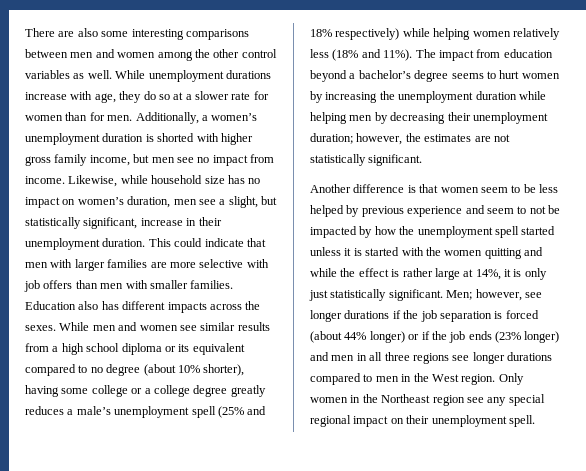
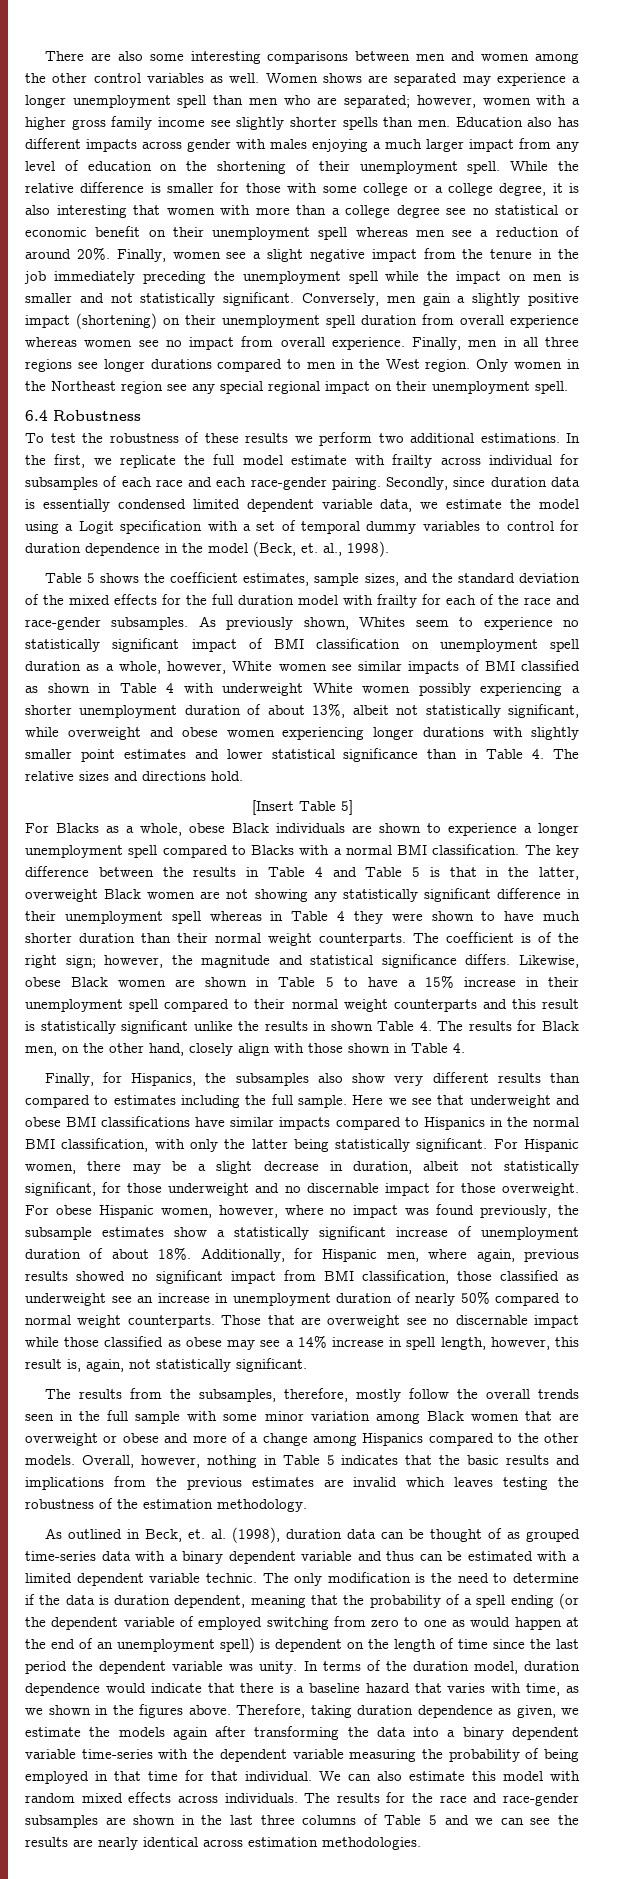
- While unemployment durations increase with age, they do so at a slower rate for women than for men. Additionally, a women’s unemployment duration is shorted with higher gross family income, but men see no impact from income. Likewise, while household size has no impact on women’s duration, men see a slight, but statistically significant, increase in their unemployment duration. This could indicate that men with larger families are more selective with job offers than men with smaller families.
+ Women shows are separated may experience a longer unemployment spell than men who are separated; however, women with a higher gross family income see slightly shorter spells than men.
- Education also has different impacts across the sexes. While men and women see similar results from a high school diploma or its equivalent compared to no degree (about 10% shorter), having some college or a college degree greatly reduces a male’s unemployment spell (25% and 18% respectively) while helping women relatively less (18% and 11%). The impact from education beyond a bachelor’s degree seems to hurt women by increasing the unemployment duration while helping men by decreasing their unemployment duration; however, the estimates are not statistically significant.
- Another difference is that women seem to be less helped by previous experience and seem to not be impacted by how the unemployment spell started unless it is started with the women quitting and while the effect is rather large at 14%, it is only just statistically significant. Men; however, see longer durations if the job separation is forced (about 44% longer) or if the job ends (23% longer) and men in all three regions see longer durations compared to men in the West region.
+ Education also has different impacts across gender with males enjoying a much larger impact from any level of education on the shortening of their unemployment spell. While the relative difference is smaller for those with some college or a college degree, it is also interesting that women with more than a college degree see no statistical or economic benefit on their unemployment spell whereas men see a reduction of around 20%. Finally, women see a slight negative impact from the tenure in the job immediately preceding the unemployment spell while the impact on men is smaller and not statistically significant. Conversely, men gain a slightly positive impact (shortening) on their unemployment spell duration from overall experience whereas women see no impact from overall experience. Finally, men in all three regions see longer durations compared to men in the West region.
+ 6.4 Robustness
+ To test the robustness of these results we perform two additional estimations. In the first, we replicate the full model estimate with frailty across individual for subsamples of each race and each race-gender pairing. Secondly, since duration data is essentially condensed limited dependent variable data, we estimate the model using a Logit specification with a set of temporal dummy variables to control for duration dependence in the model (Beck, et. al., 1998).
+ Table 5 shows the coefficient estimates, sample sizes, and the standard deviation of the mixed effects for the full duration model with frailty for each of the race and race-gender subsamples. As previously shown, Whites seem to experience no statistically significant impact of BMI classification on unemployment spell duration as a whole, however, White women see similar impacts of BMI classified as shown in Table 4 with underweight White women possibly experiencing a shorter unemployment duration of about 13%, albeit not statistically significant, while overweight and obese women experiencing longer durations with slightly smaller point estimates and lower statistical significance than in Table 4. The relative sizes and directions hold.
+ [Insert Table 5]
+ For Blacks as a whole, obese Black individuals are shown to experience a longer unemployment spell compared to Blacks with a normal BMI classification. The key difference between the results in Table 4 and Table 5 is that in the latter, overweight Black women are not showing any statistically significant difference in their unemployment spell whereas in Table 4 they were shown to have much shorter duration than their normal weight counterparts. The coefficient is of the right sign; however, the magnitude and statistical significance differs. Likewise, obese Black women are shown in Table 5 to have a 15% increase in their unemployment spell compared to their normal weight counterparts and this result is statistically significant unlike the results in shown Table 4. The results for Black men, on the other hand, closely align with those shown in Table 4.
+ Finally, for Hispanics, the subsamples also show very different results than compared to estimates including the full sample. Here we see that underweight and obese BMI classifications have similar impacts compared to Hispanics in the normal BMI classification, with only the latter being statistically significant. For Hispanic women, there may be a slight decrease in duration, albeit not statistically significant, for those underweight and no discernable impact for those overweight. For obese Hispanic women, however, where no impact was found previously, the subsample estimates show a statistically significant increase of unemployment duration of about 18%. Additionally, for Hispanic men, where again, previous results showed no significant impact from BMI classification, those classified as underweight see an increase in unemployment duration of nearly 50% compared to normal weight counterparts. Those that are overweight see no discernable impact while those classified as obese may see a 14% increase in spell length, however, this result is, again, not statistically significant.
+ The results from the subsamples, therefore, mostly follow the overall trends seen in the full sample with some minor variation among Black women that are overweight or obese and more of a change among Hispanics compared to the other models. Overall, however, nothing in Table 5 indicates that the basic results and implications from the previous estimates are invalid which leaves testing the robustness of the estimation methodology.
+ As outlined in Beck, et. al. (1998), duration data can be thought of as grouped time-series data with a binary dependent variable and thus can be estimated with a limited dependent variable technic. The only modification is the need to determine if the data is duration dependent, meaning that the probability of a spell ending (or the dependent variable of employed switching from zero to one as would happen at the end of an unemployment spell) is dependent on the length of time since the last period the dependent variable was unity. In terms of the duration model, duration dependence would indicate that there is a baseline hazard that varies with time, as we shown in the figures above. Therefore, taking duration dependence as given, we estimate the models again after transforming the data into a binary dependent variable time-series with the dependent variable measuring the probability of being employed in that time for that individual. We can also estimate this model with random mixed effects across individuals. The results for the race and race-gender subsamples are shown in the last three columns of Table 5 and we can see the results are nearly identical across estimation methodologies.

